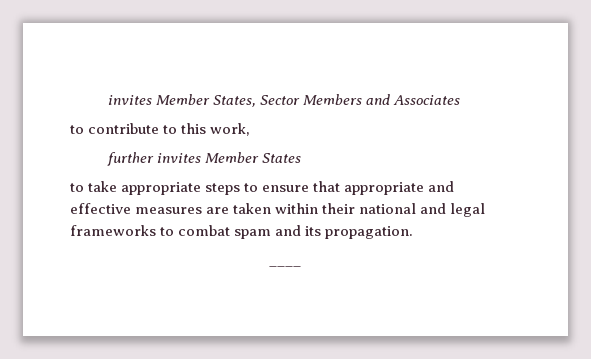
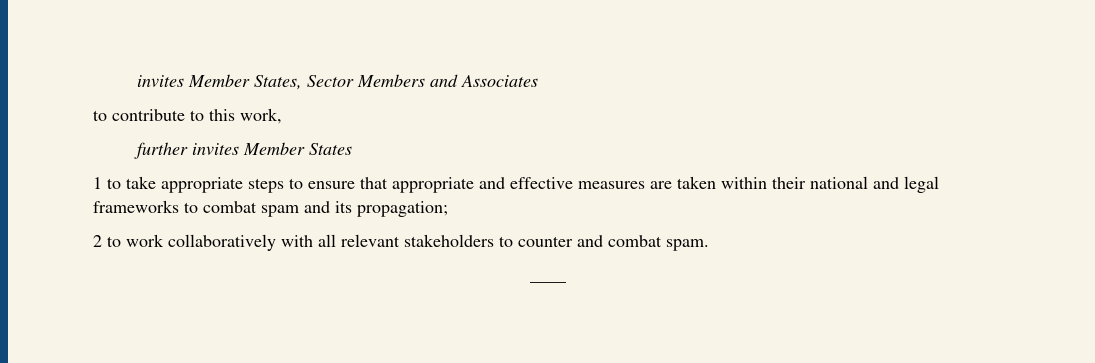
- to take appropriate steps to ensure that appropriate and effective measures are taken within their national and legal frameworks to combat spam and its propagation.
+ 1 to take appropriate steps to ensure that appropriate and effective measures are taken within their national and legal frameworks to combat spam and its propagation;
+ 2 to work collaboratively with all relevant stakeholders to counter and combat spam.

